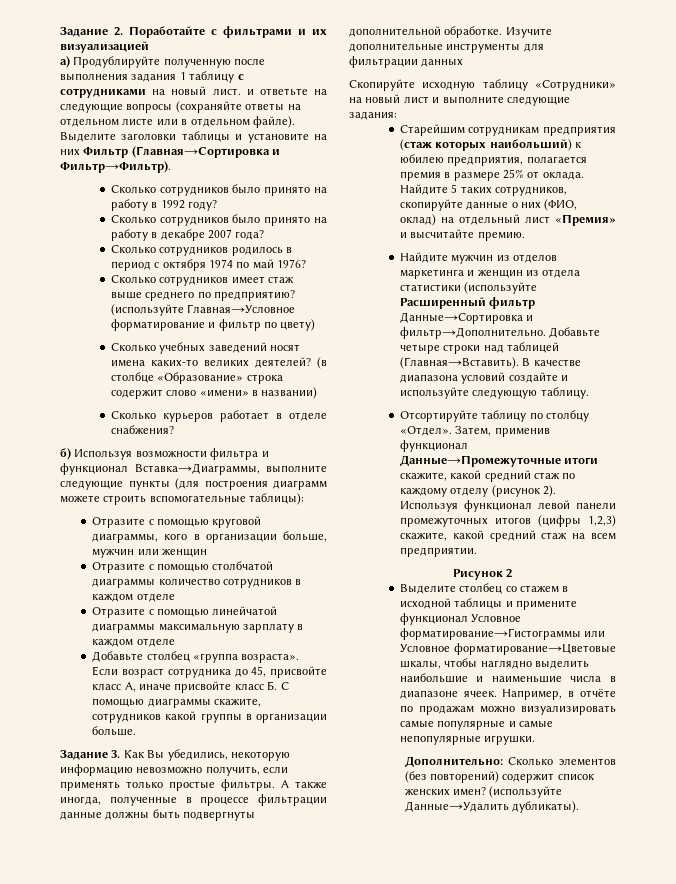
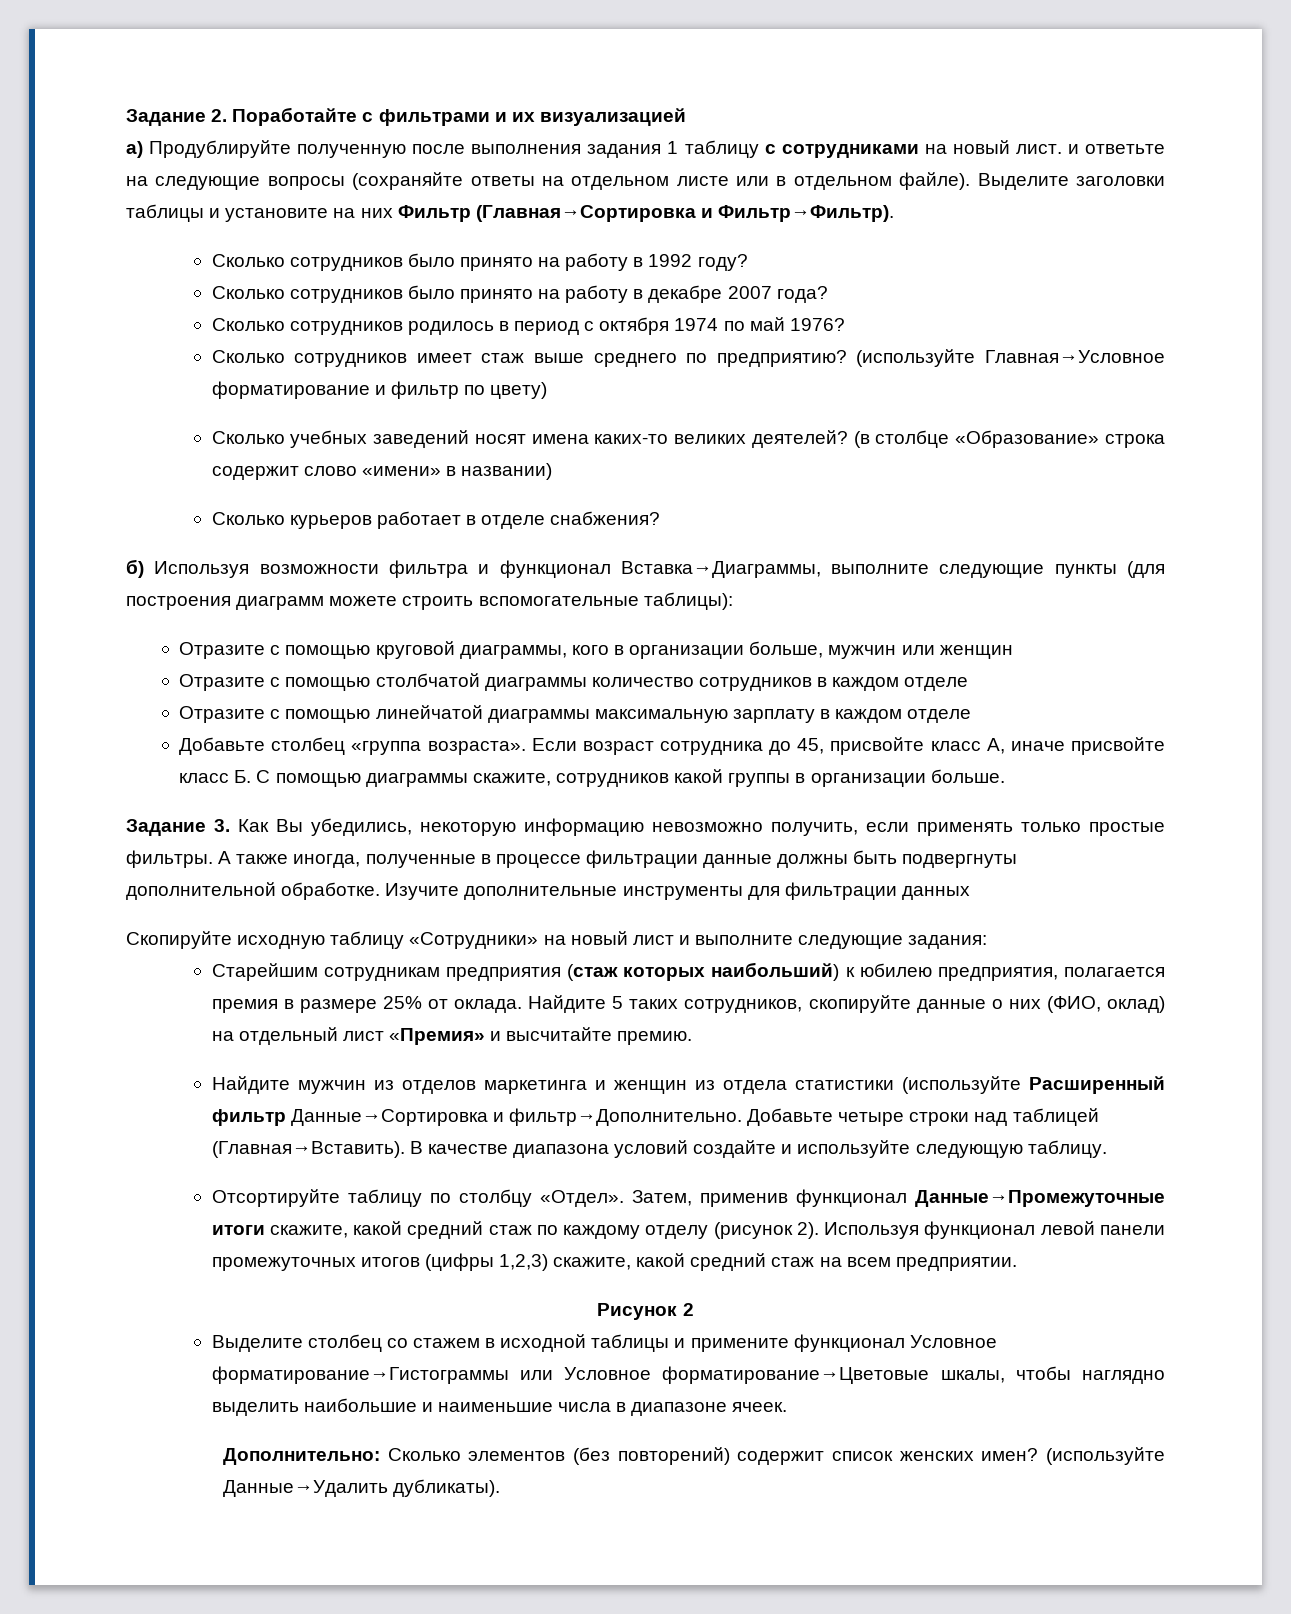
- Например, в отчёте по продажам можно визуализировать самые популярные и самые непопулярные игрушки.

